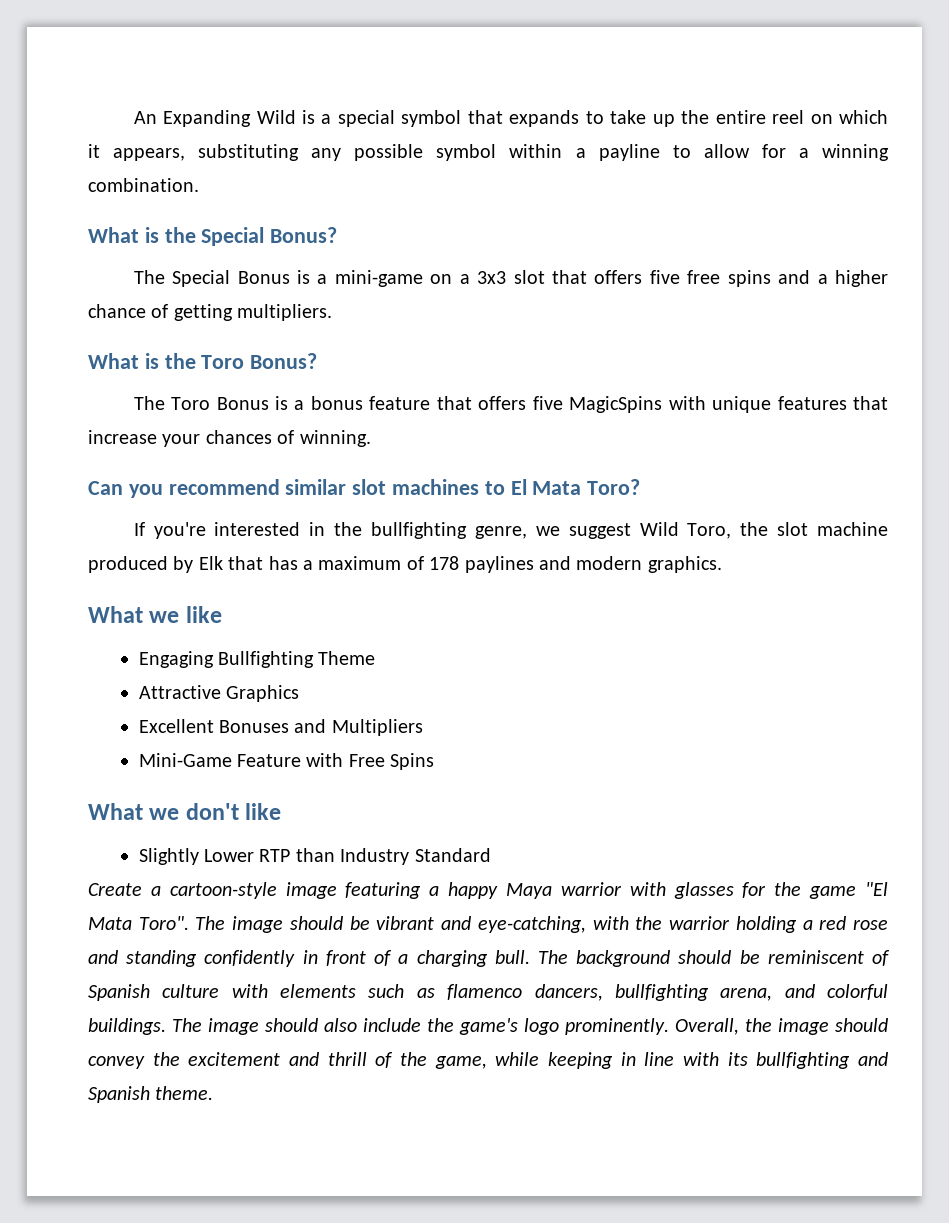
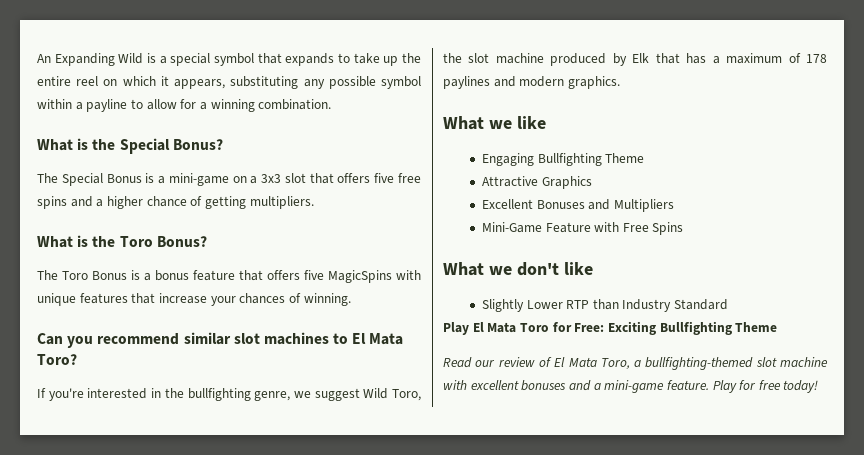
- Create a cartoon-style image featuring a happy Maya warrior with glasses for the game "El Mata Toro". The image should be vibrant and eye-catching, with the warrior holding a red rose and standing confidently in front of a charging bull. The background should be reminiscent of Spanish culture with elements such as flamenco dancers, bullfighting arena, and colorful buildings. The image should also include the game's logo prominently. Overall, the image should convey the excitement and thrill of the game, while keeping in line with its bullfighting and Spanish theme.
+ Play El Mata Toro for Free: Exciting Bullfighting Theme
+ Read our review of El Mata Toro, a bullfighting-themed slot machine with excellent bonuses and a mini-game feature. Play for free today!

